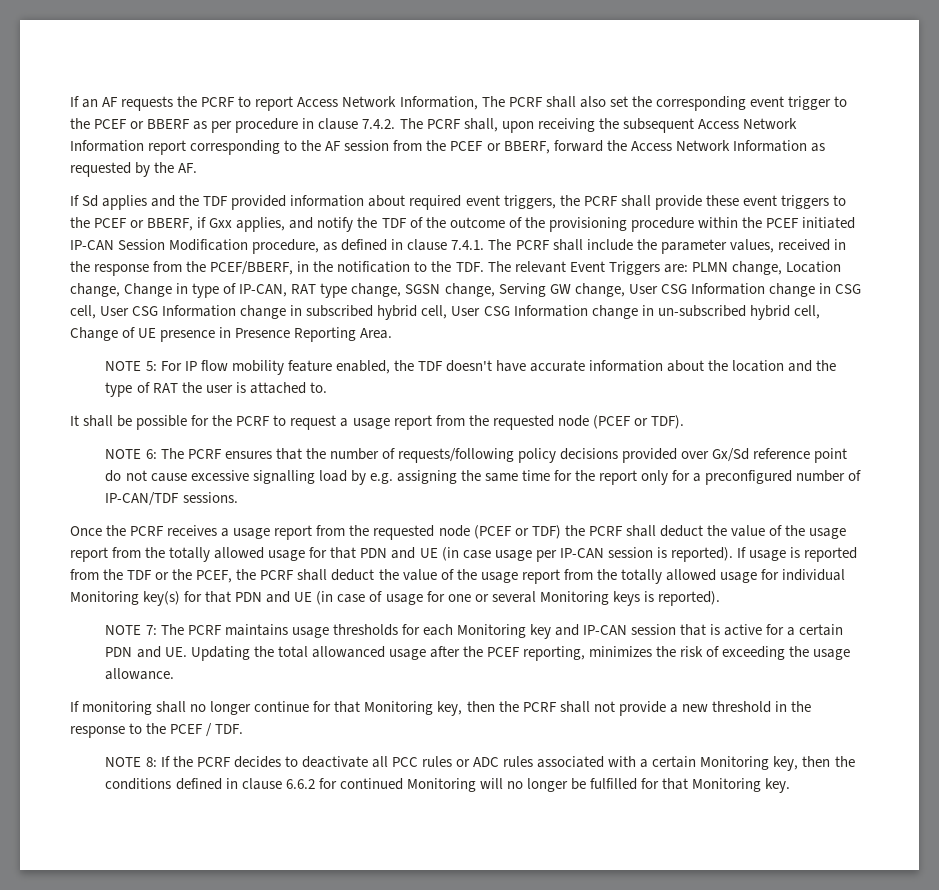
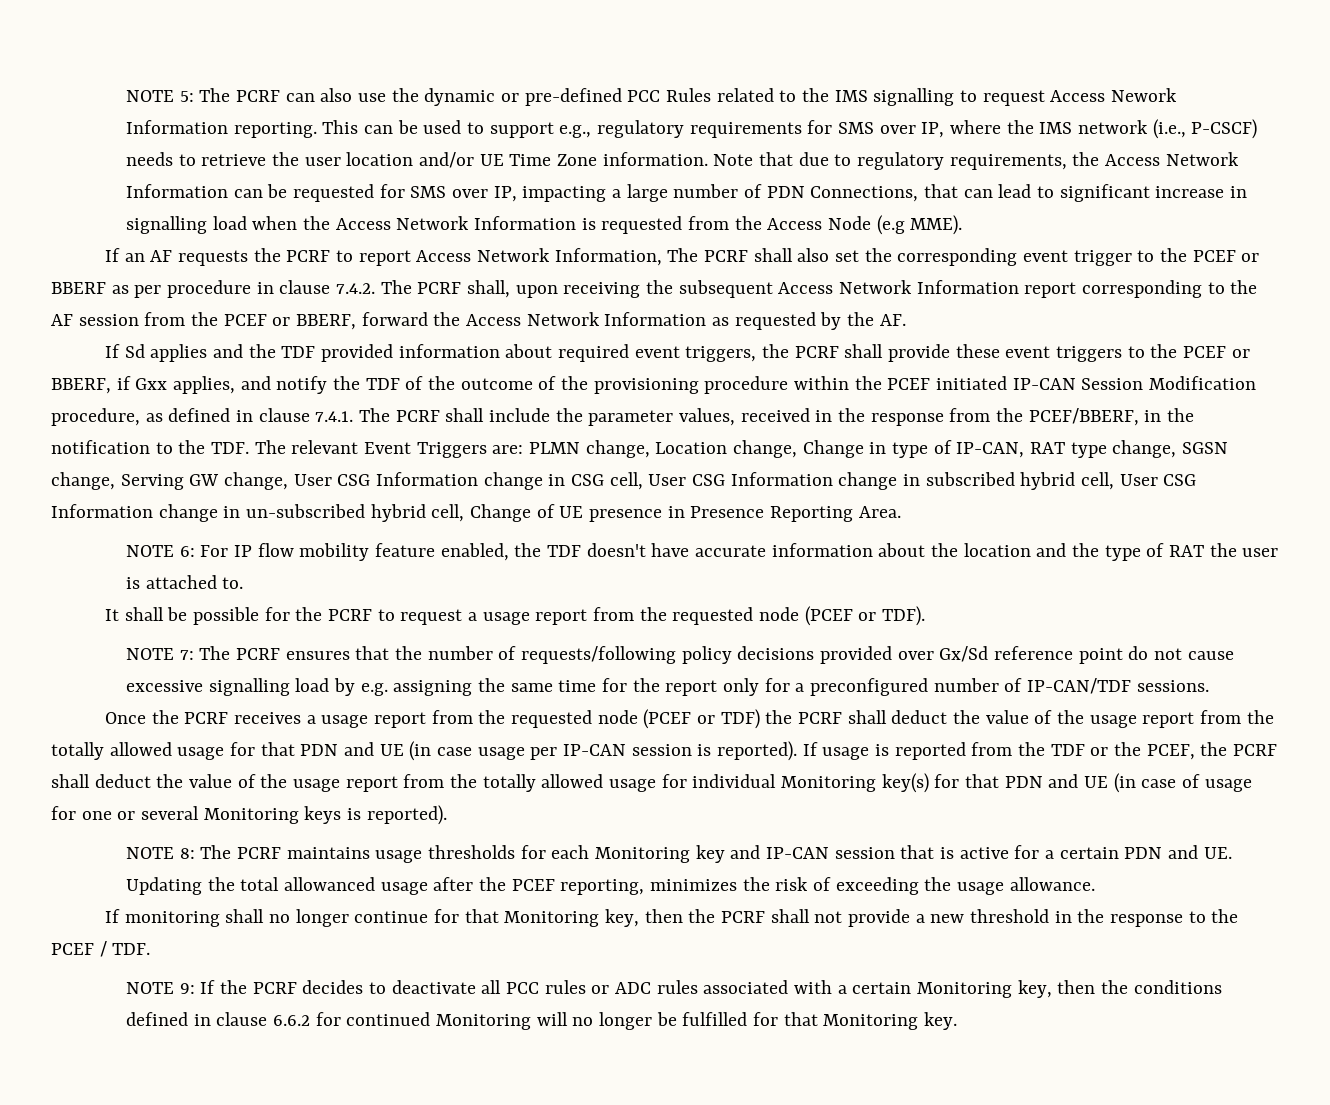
+ NOTE 5: The PCRF can also use the dynamic or pre-defined PCC Rules related to the IMS signalling to request Access Nework Information reporting. This can be used to support e.g., regulatory requirements for SMS over IP, where the IMS network (i.e., P-CSCF) needs to retrieve the user location and/or UE Time Zone information. Note that due to regulatory requirements, the Access Network Information can be requested for SMS over IP, impacting a large number of PDN Connections, that can lead to significant increase in signalling load when the Access Network Information is requested from the Access Node (e.g MME).
- NOTE 5: For IP flow mobility feature enabled, the TDF doesn't have accurate information about the location and the type of RAT the user is attached to.
+ NOTE 6: For IP flow mobility feature enabled, the TDF doesn't have accurate information about the location and the type of RAT the user is attached to.
- NOTE 6: The PCRF ensures that the number of requests/following policy decisions provided over Gx/Sd reference point do not cause excessive signalling load by e.g. assigning the same time for the report only for a preconfigured number of IP-CAN/TDF sessions.
+ NOTE 7: The PCRF ensures that the number of requests/following policy decisions provided over Gx/Sd reference point do not cause excessive signalling load by e.g. assigning the same time for the report only for a preconfigured number of IP-CAN/TDF sessions.
- NOTE 7: The PCRF maintains usage thresholds for each Monitoring key and IP-CAN session that is active for a certain PDN and UE. Updating the total allowanced usage after the PCEF reporting, minimizes the risk of exceeding the usage allowance.
+ NOTE 8: The PCRF maintains usage thresholds for each Monitoring key and IP-CAN session that is active for a certain PDN and UE. Updating the total allowanced usage after the PCEF reporting, minimizes the risk of exceeding the usage allowance.
- NOTE 8: If the PCRF decides to deactivate all PCC rules or ADC rules associated with a certain Monitoring key, then the conditions defined in clause 6.6.2 for continued Monitoring will no longer be fulfilled for that Monitoring key.
+ NOTE 9: If the PCRF decides to deactivate all PCC rules or ADC rules associated with a certain Monitoring key, then the conditions defined in clause 6.6.2 for continued Monitoring will no longer be fulfilled for that Monitoring key.

